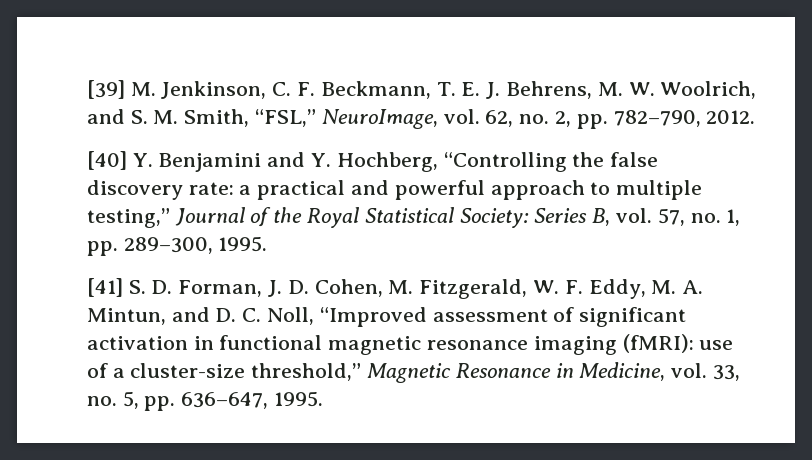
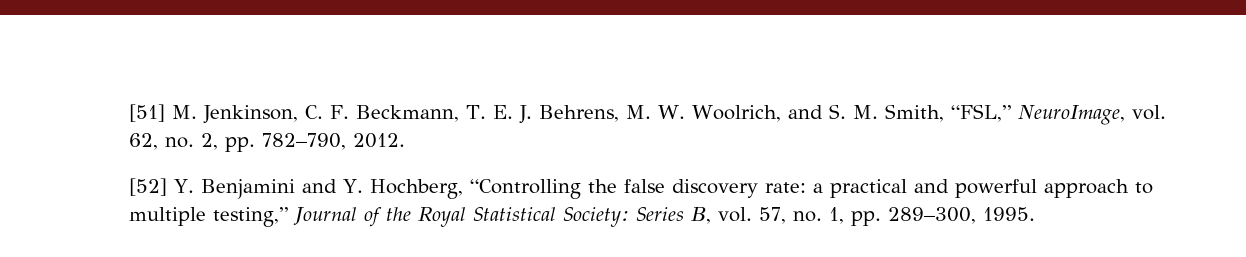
- [39] M. Jenkinson, C. F. Beckmann, T. E. J. Behrens, M. W. Woolrich, and S. M. Smith, “FSL,” NeuroImage, vol. 62, no. 2, pp. 782–790, 2012.
+ [51] M. Jenkinson, C. F. Beckmann, T. E. J. Behrens, M. W. Woolrich, and S. M. Smith, “FSL,” NeuroImage, vol. 62, no. 2, pp. 782–790, 2012.
- [40] Y. Benjamini and Y. Hochberg, “Controlling the false discovery rate: a practical and powerful approach to multiple testing,” Journal of the Royal Statistical Society: Series B, vol. 57, no. 1, pp. 289–300, 1995.
+ [52] Y. Benjamini and Y. Hochberg, “Controlling the false discovery rate: a practical and powerful approach to multiple testing,” Journal of the Royal Statistical Society: Series B, vol. 57, no. 1, pp. 289–300, 1995.
- [41] S. D. Forman, J. D. Cohen, M. Fitzgerald, W. F. Eddy, M. A. Mintun, and D. C. Noll, “Improved assessment of significant activation in functional magnetic resonance imaging (fMRI): use of a cluster-size threshold,” Magnetic Resonance in Medicine, vol. 33, no. 5, pp. 636–647, 1995.

